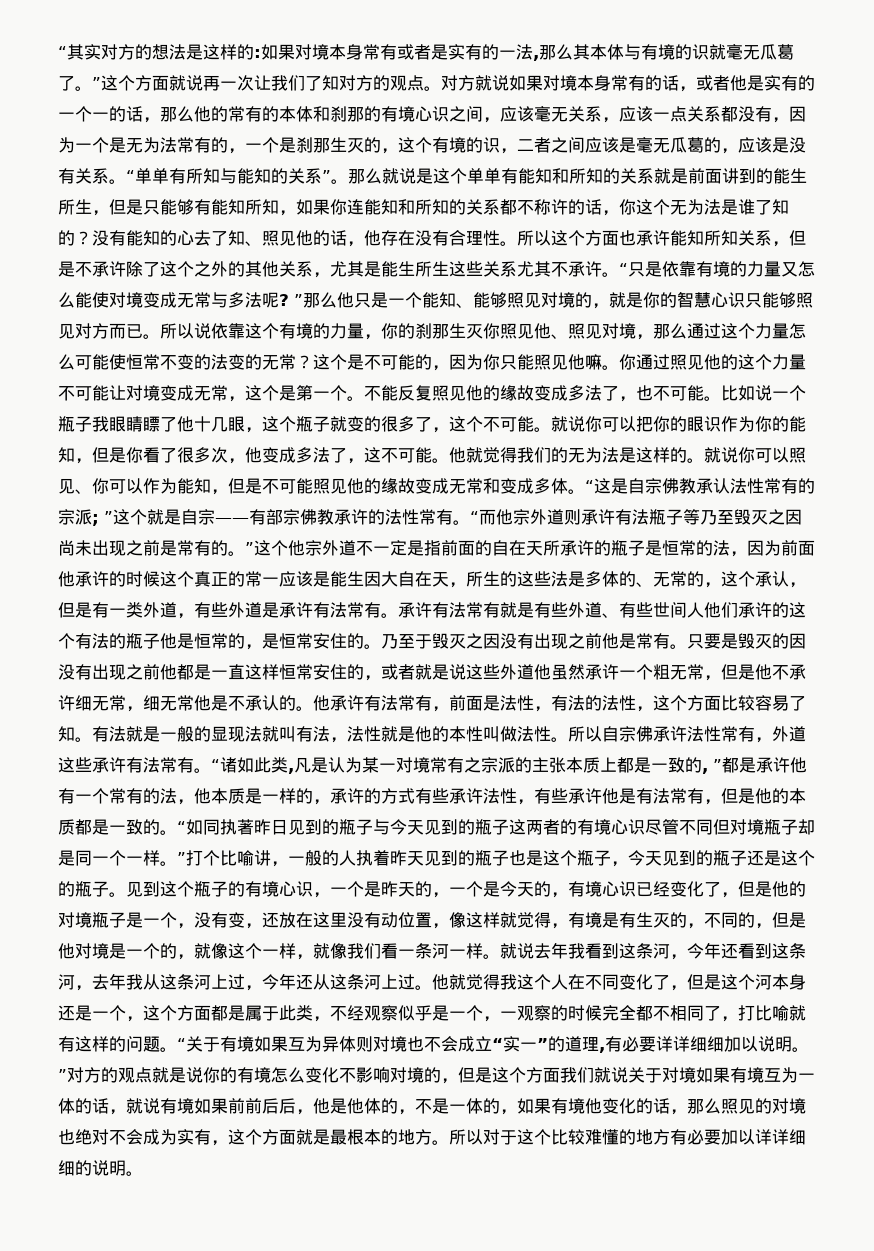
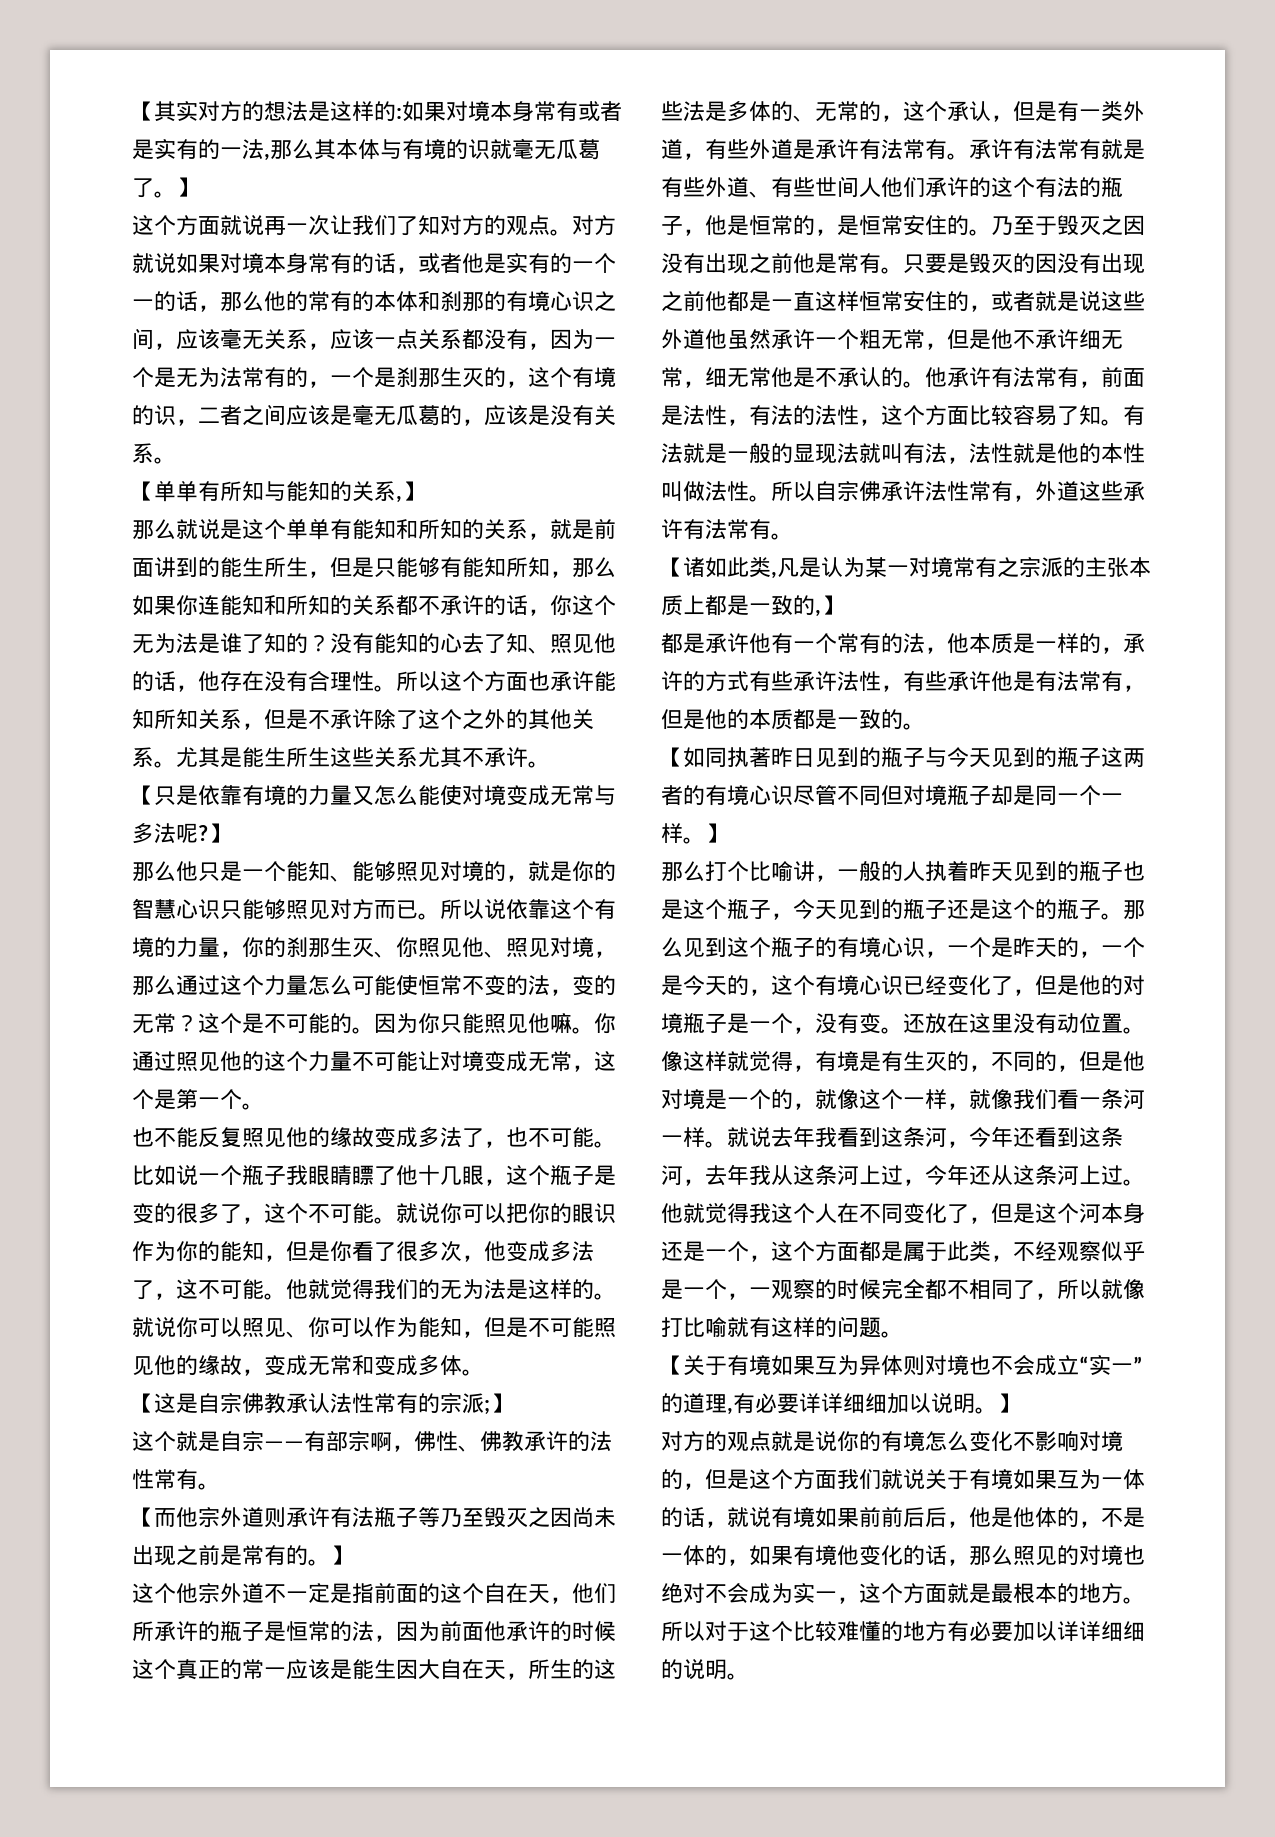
- “其实对方的想法是这样的:如果对境本身常有或者是实有的一法,那么其本体与有境的识就毫无瓜葛了。”这个方面就说再一次让我们了知对方的观点。
+ 【其实对方的想法是这样的:如果对境本身常有或者是实有的一法,那么其本体与有境的识就毫无瓜葛了。】
+ 这个方面就说再一次让我们了知对方的观点。
- 对方就说如果对境本身常有的话，或者他是实有的一个一的话，那么他的常有的本体和刹那的有境心识之间，应该毫无关系，应该一点关系都没有，因为一个是无为法常有的，一个是刹那生灭的，这个有境的识，二者之间应该是毫无瓜葛的，应该是没有关系。“单单有所知与能知的关系”。那么就说是这个单单有能知和所知的关系就是前面讲到的能生所生，但是只能够有能知所知，如果你连能知和所知的关系都不称许的话，你这个无为法是谁了知的？
+ 对方就说如果对境本身常有的话，或者他是实有的一个一的话，那么他的常有的本体和刹那的有境心识之间，应该毫无关系，应该一点关系都没有，因为一个是无为法常有的，一个是刹那生灭的，这个有境的识，二者之间应该是毫无瓜葛的，应该是没有关系。
+ 【单单有所知与能知的关系,】
+ 那么就说是这个单单有能知和所知的关系，就是前面讲到的能生所生，但是只能够有能知所知，那么如果你连能知和所知的关系都不承许的话，你这个无为法是谁了知的？
- 所以这个方面也承许能知所知关系，但是不承许除了这个之外的其他关系，尤其是能生所生这些关系尤其不承许。“只是依靠有境的力量又怎么能使对境变成无常与多法呢? ”那么他只是一个能知、能够照见对境的，就是你的智慧心识只能够照见对方而已。
+ 所以这个方面也承许能知所知关系，但是不承许除了这个之外的其他关系。尤其是能生所生这些关系尤其不承许。
+ 【只是依靠有境的力量又怎么能使对境变成无常与多法呢?】
+ 那么他只是一个能知、能够照见对境的，就是你的智慧心识只能够照见对方而已。
- 所以说依靠这个有境的力量，你的刹那生灭你照见他、照见对境，那么通过这个力量怎么可能使恒常不变的法变的无常？
+ 所以说依靠这个有境的力量，你的刹那生灭、你照见他、照见对境，那么通过这个力量怎么可能使恒常不变的法，变的无常？
- 这个是不可能的，因为你只能照见他嘛。
+ 这个是不可能的。因为你只能照见他嘛。
- 你通过照见他的这个力量不可能让对境变成无常，这个是第一个。不能反复照见他的缘故变成多法了，也不可能。
+ 你通过照见他的这个力量不可能让对境变成无常，这个是第一个。
+ 也不能反复照见他的缘故变成多法了，也不可能。
- 比如说一个瓶子我眼睛瞟了他十几眼，这个瓶子就变的很多了，这个不可能。
+ 比如说一个瓶子我眼睛瞟了他十几眼，这个瓶子是变的很多了，这个不可能。
- 就说你可以照见、你可以作为能知，但是不可能照见他的缘故变成无常和变成多体。“这是自宗佛教承认法性常有的宗派; ”这个就是自宗——有部宗佛教承许的法性常有。“而他宗外道则承许有法瓶子等乃至毁灭之因尚未出现之前是常有的。”这个他宗外道不一定是指前面的自在天所承许的瓶子是恒常的法，因为前面他承许的时候这个真正的常一应该是能生因大自在天，所生的这些法是多体的、无常的，这个承认，但是有一类外道，有些外道是承许有法常有。
+ 就说你可以照见、你可以作为能知，但是不可能照见他的缘故，变成无常和变成多体。
+ 【这是自宗佛教承认法性常有的宗派;】
+ 这个就是自宗——有部宗啊，佛性、佛教承许的法性常有。
+ 【而他宗外道则承许有法瓶子等乃至毁灭之因尚未出现之前是常有的。】
+ 这个他宗外道不一定是指前面的这个自在天，他们所承许的瓶子是恒常的法，因为前面他承许的时候这个真正的常一应该是能生因大自在天，所生的这些法是多体的、无常的，这个承认，但是有一类外道，有些外道是承许有法常有。
- 承许有法常有就是有些外道、有些世间人他们承许的这个有法的瓶子他是恒常的，是恒常安住的。
+ 承许有法常有就是有些外道、有些世间人他们承许的这个有法的瓶子，他是恒常的，是恒常安住的。
- 所以自宗佛承许法性常有，外道这些承许有法常有。“诸如此类,凡是认为某一对境常有之宗派的主张本质上都是一致的, ”都是承许他有一个常有的法，他本质是一样的，承许的方式有些承许法性，有些承许他是有法常有，但是他的本质都是一致的。“如同执著昨日见到的瓶子与今天见到的瓶子这两者的有境心识尽管不同但对境瓶子却是同一个一样。”打个比喻讲，一般的人执着昨天见到的瓶子也是这个瓶子，今天见到的瓶子还是这个的瓶子。
+ 所以自宗佛承许法性常有，外道这些承许有法常有。
+ 【诸如此类,凡是认为某一对境常有之宗派的主张本质上都是一致的,】
+ 都是承许他有一个常有的法，他本质是一样的，承许的方式有些承许法性，有些承许他是有法常有，但是他的本质都是一致的。
+ 【如同执著昨日见到的瓶子与今天见到的瓶子这两者的有境心识尽管不同但对境瓶子却是同一个一样。】
+ 那么打个比喻讲，一般的人执着昨天见到的瓶子也是这个瓶子，今天见到的瓶子还是这个的瓶子。
- 见到这个瓶子的有境心识，一个是昨天的，一个是今天的，有境心识已经变化了，但是他的对境瓶子是一个，没有变，还放在这里没有动位置，像这样就觉得，有境是有生灭的，不同的，但是他对境是一个的，就像这个一样，就像我们看一条河一样。
+ 那么见到这个瓶子的有境心识，一个是昨天的，一个是今天的，这个有境心识已经变化了，但是他的对境瓶子是一个，没有变。还放在这里没有动位置。像这样就觉得，有境是有生灭的，不同的，但是他对境是一个的，就像这个一样，就像我们看一条河一样。
- 他就觉得我这个人在不同变化了，但是这个河本身还是一个，这个方面都是属于此类，不经观察似乎是一个，一观察的时候完全都不相同了，打比喻就有这样的问题。“关于有境如果互为异体则对境也不会成立“实一”的道理,有必要详详细细加以说明。”对方的观点就是说你的有境怎么变化不影响对境的，但是这个方面我们就说关于对境如果有境互为一体的话，就说有境如果前前后后，他是他体的，不是一体的，如果有境他变化的话，那么照见的对境也绝对不会成为实有，这个方面就是最根本的地方。
+ 他就觉得我这个人在不同变化了，但是这个河本身还是一个，这个方面都是属于此类，不经观察似乎是一个，一观察的时候完全都不相同了，所以就像打比喻就有这样的问题。
+ 【关于有境如果互为异体则对境也不会成立“实一”的道理,有必要详详细细加以说明。】
+ 对方的观点就是说你的有境怎么变化不影响对境的，但是这个方面我们就说关于有境如果互为一体的话，就说有境如果前前后后，他是他体的，不是一体的，如果有境他变化的话，那么照见的对境也绝对不会成为实一，这个方面就是最根本的地方。

